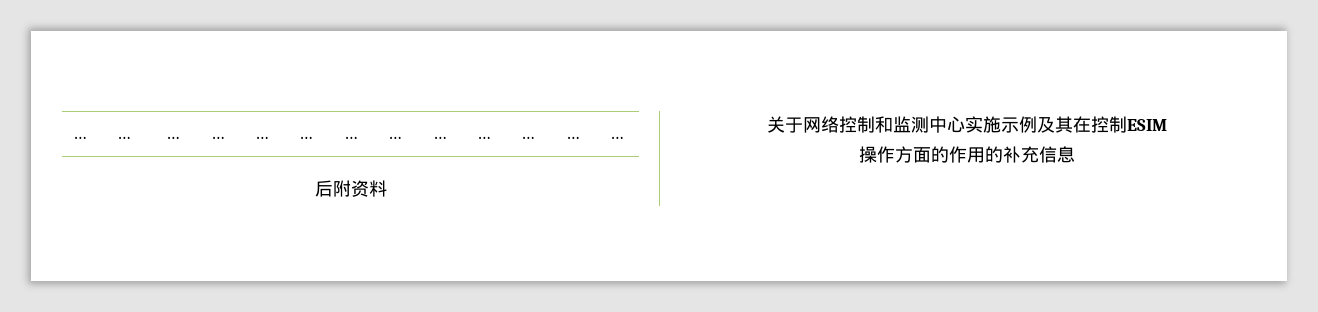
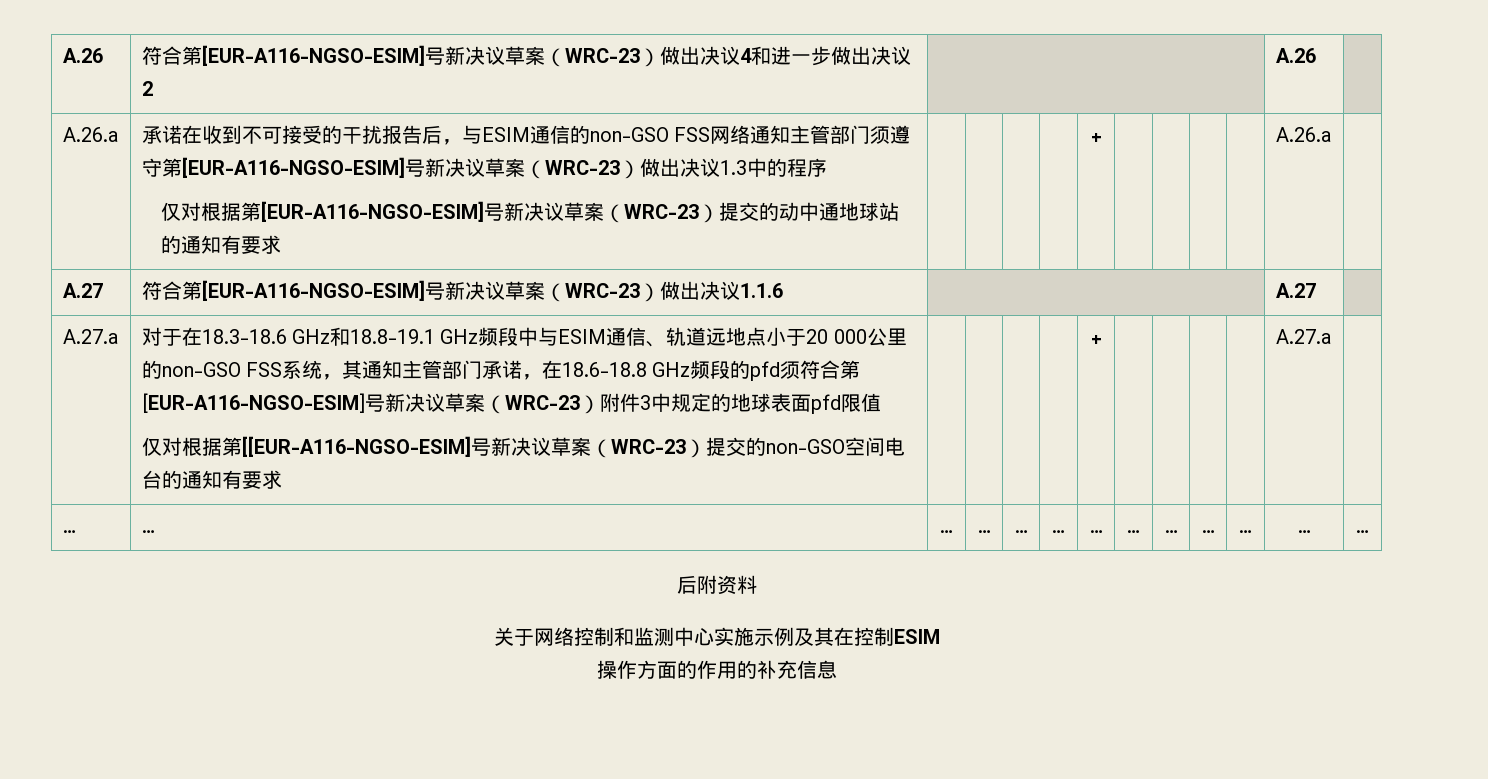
+ A.26 | 符合第[EUR-A116-NGSO-ESIM]号新决议草案（WRC-23）做出决议4和进一步做出决议2 | | A.26 |
+ A.26.a | 承诺在收到不可接受的干扰报告后，与ESIM通信的non-GSO FSS网络通知主管部门须遵守第[EUR-A116-NGSO-ESIM]号新决议草案（WRC-23）做出决议1.3中的程序
+ 仅对根据第[EUR-A116-NGSO-ESIM]号新决议草案（WRC-23）提交的动中通地球站的通知有要求 | | | | | + | | | | | A.26.a |
+ A.27 | 符合第[EUR-A116-NGSO-ESIM]号新决议草案（WRC-23）做出决议1.1.6 | | A.27 |
+ A.27.a | 对于在18.3-18.6 GHz和18.8-19.1 GHz频段中与ESIM通信、轨道远地点小于20 000公里的non-GSO FSS系统，其通知主管部门承诺，在18.6-18.8 GHz频段的pfd须符合第[EUR-A116-NGSO-ESIM]号新决议草案（WRC-23）附件3中规定的地球表面pfd限值
+ 仅对根据第[[EUR-A116-NGSO-ESIM]号新决议草案（WRC-23）提交的non-GSO空间电台的通知有要求 | | | | | + | | | | | A.27.a

